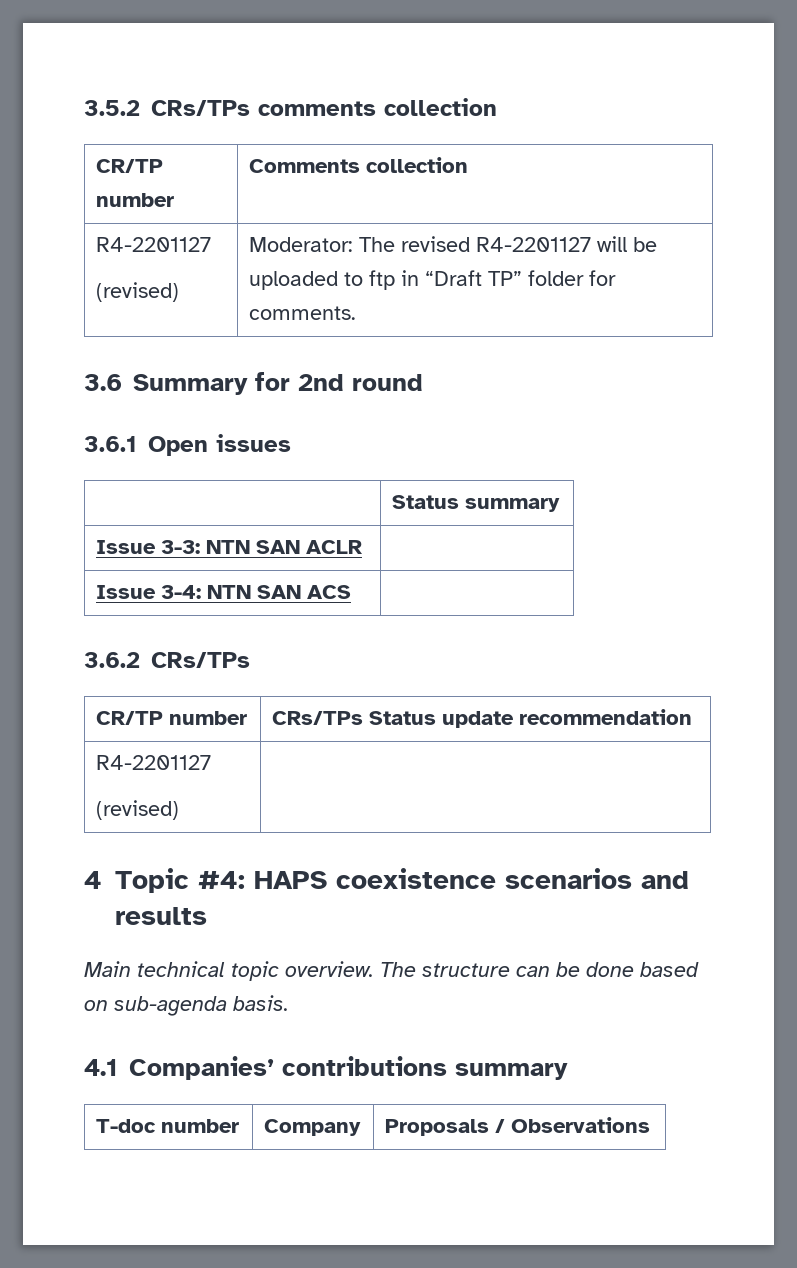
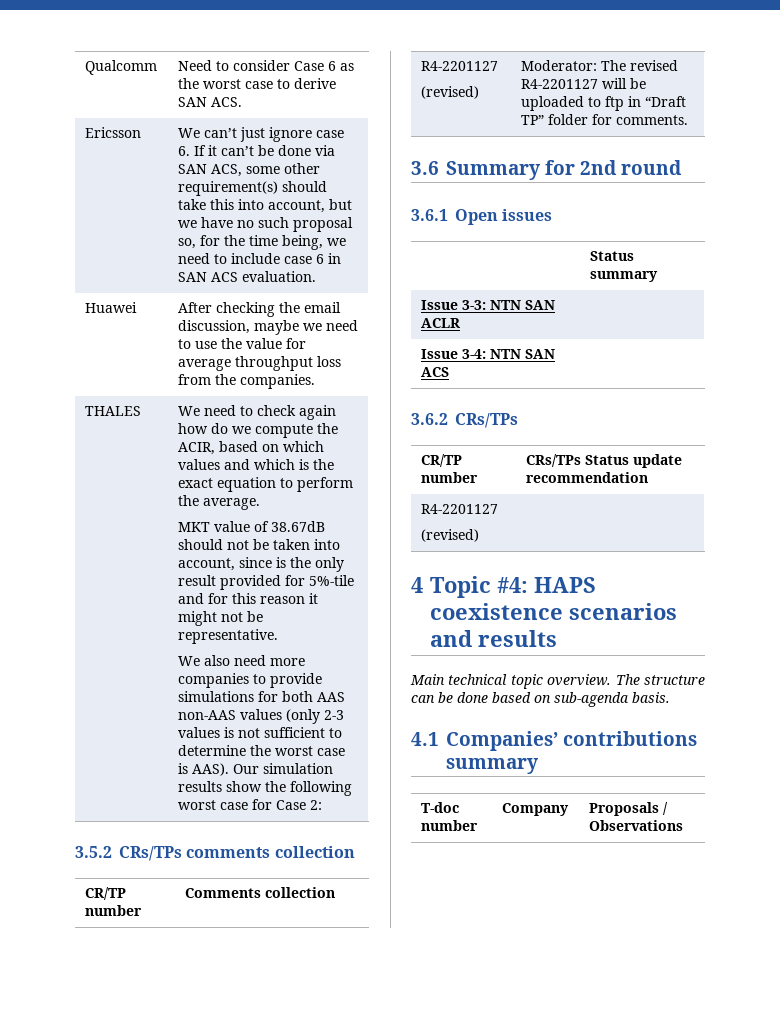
+ Qualcomm | Need to consider Case 6 as the worst case to derive SAN ACS.
+ Ericsson | We can’t just ignore case 6. If it can’t be done via SAN ACS, some other requirement(s) should take this into account, but we have no such proposal so, for the time being, we need to include case 6 in SAN ACS evaluation.
+ Huawei | After checking the email discussion, maybe we need to use the value for average throughput loss from the companies.
+ THALES | We need to check again how do we compute the ACIR, based on which values and which is the exact equation to perform the average.
+ MKT value of 38.67dB should not be taken into account, since is the only result provided for 5%-tile and for this reason it might not be representative.
+ We also need more companies to provide simulations for both AAS non-AAS values (only 2-3 values is not sufficient to determine the worst case is AAS). Our simulation results show the following worst case for Case 2:

